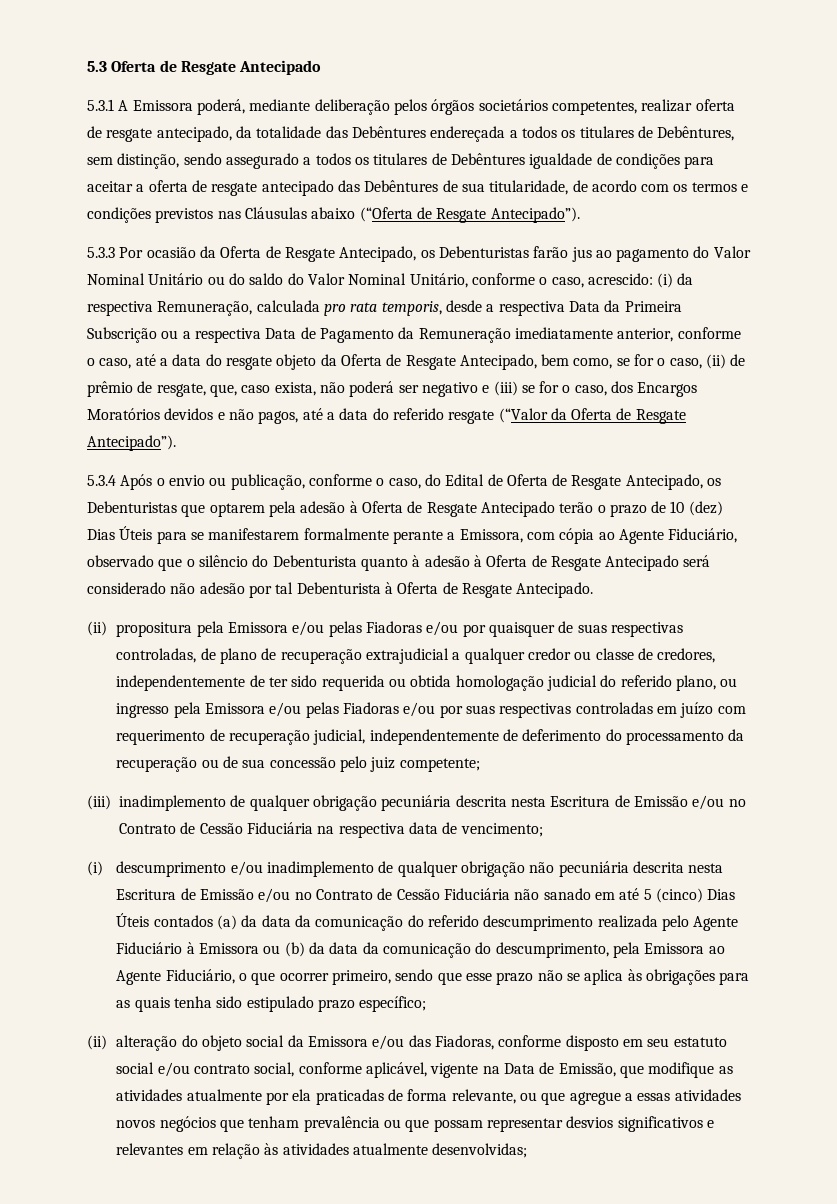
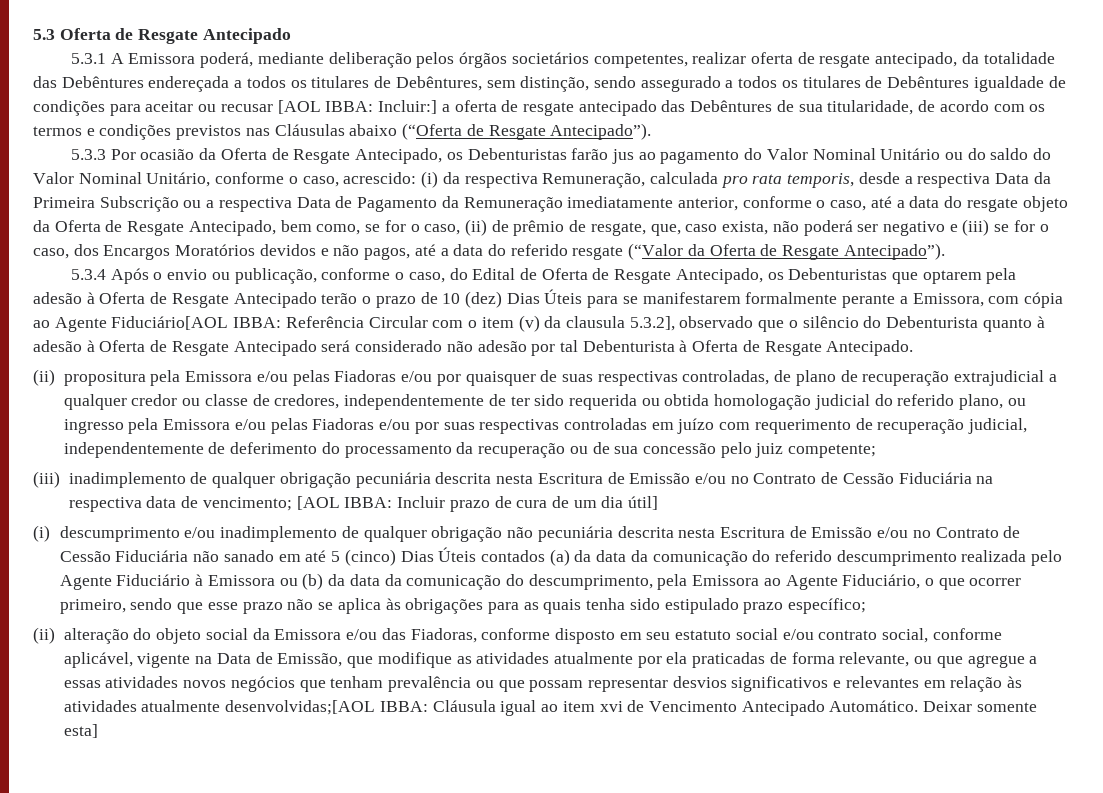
- 5.3.1 A Emissora poderá, mediante deliberação pelos órgãos societários competentes, realizar oferta de resgate antecipado, da totalidade das Debêntures endereçada a todos os titulares de Debêntures, sem distinção, sendo assegurado a todos os titulares de Debêntures igualdade de condições para aceitar a oferta de resgate antecipado das Debêntures de sua titularidade, de acordo com os termos e condições previstos nas Cláusulas abaixo (“Oferta de Resgate Antecipado”).
+ 5.3.1 A Emissora poderá, mediante deliberação pelos órgãos societários competentes, realizar oferta de resgate antecipado, da totalidade das Debêntures endereçada a todos os titulares de Debêntures, sem distinção, sendo assegurado a todos os titulares de Debêntures igualdade de condições para aceitar ou recusar [AOL IBBA: Incluir:] a oferta de resgate antecipado das Debêntures de sua titularidade, de acordo com os termos e condições previstos nas Cláusulas abaixo (“Oferta de Resgate Antecipado”).
- 5.3.4 Após o envio ou publicação, conforme o caso, do Edital de Oferta de Resgate Antecipado, os Debenturistas que optarem pela adesão à Oferta de Resgate Antecipado terão o prazo de 10 (dez) Dias Úteis para se manifestarem formalmente perante a Emissora, com cópia ao Agente Fiduciário, observado que o silêncio do Debenturista quanto à adesão à Oferta de Resgate Antecipado será considerado não adesão por tal Debenturista à Oferta de Resgate Antecipado.
+ 5.3.4 Após o envio ou publicação, conforme o caso, do Edital de Oferta de Resgate Antecipado, os Debenturistas que optarem pela adesão à Oferta de Resgate Antecipado terão o prazo de 10 (dez) Dias Úteis para se manifestarem formalmente perante a Emissora, com cópia ao Agente Fiduciário[AOL IBBA: Referência Circular com o item (v) da clausula 5.3.2], observado que o silêncio do Debenturista quanto à adesão à Oferta de Resgate Antecipado será considerado não adesão por tal Debenturista à Oferta de Resgate Antecipado.
- (iii) inadimplemento de qualquer obrigação pecuniária descrita nesta Escritura de Emissão e/ou no Contrato de Cessão Fiduciária na respectiva data de vencimento;
+ (iii) inadimplemento de qualquer obrigação pecuniária descrita nesta Escritura de Emissão e/ou no Contrato de Cessão Fiduciária na respectiva data de vencimento; [AOL IBBA: Incluir prazo de cura de um dia útil]
- (ii) alteração do objeto social da Emissora e/ou das Fiadoras, conforme disposto em seu estatuto social e/ou contrato social, conforme aplicável, vigente na Data de Emissão, que modifique as atividades atualmente por ela praticadas de forma relevante, ou que agregue a essas atividades novos negócios que tenham prevalência ou que possam representar desvios significativos e relevantes em relação às atividades atualmente desenvolvidas;
+ (ii) alteração do objeto social da Emissora e/ou das Fiadoras, conforme disposto em seu estatuto social e/ou contrato social, conforme aplicável, vigente na Data de Emissão, que modifique as atividades atualmente por ela praticadas de forma relevante, ou que agregue a essas atividades novos negócios que tenham prevalência ou que possam representar desvios significativos e relevantes em relação às atividades atualmente desenvolvidas;[AOL IBBA: Cláusula igual ao item xvi de Vencimento Antecipado Automático. Deixar somente esta]

